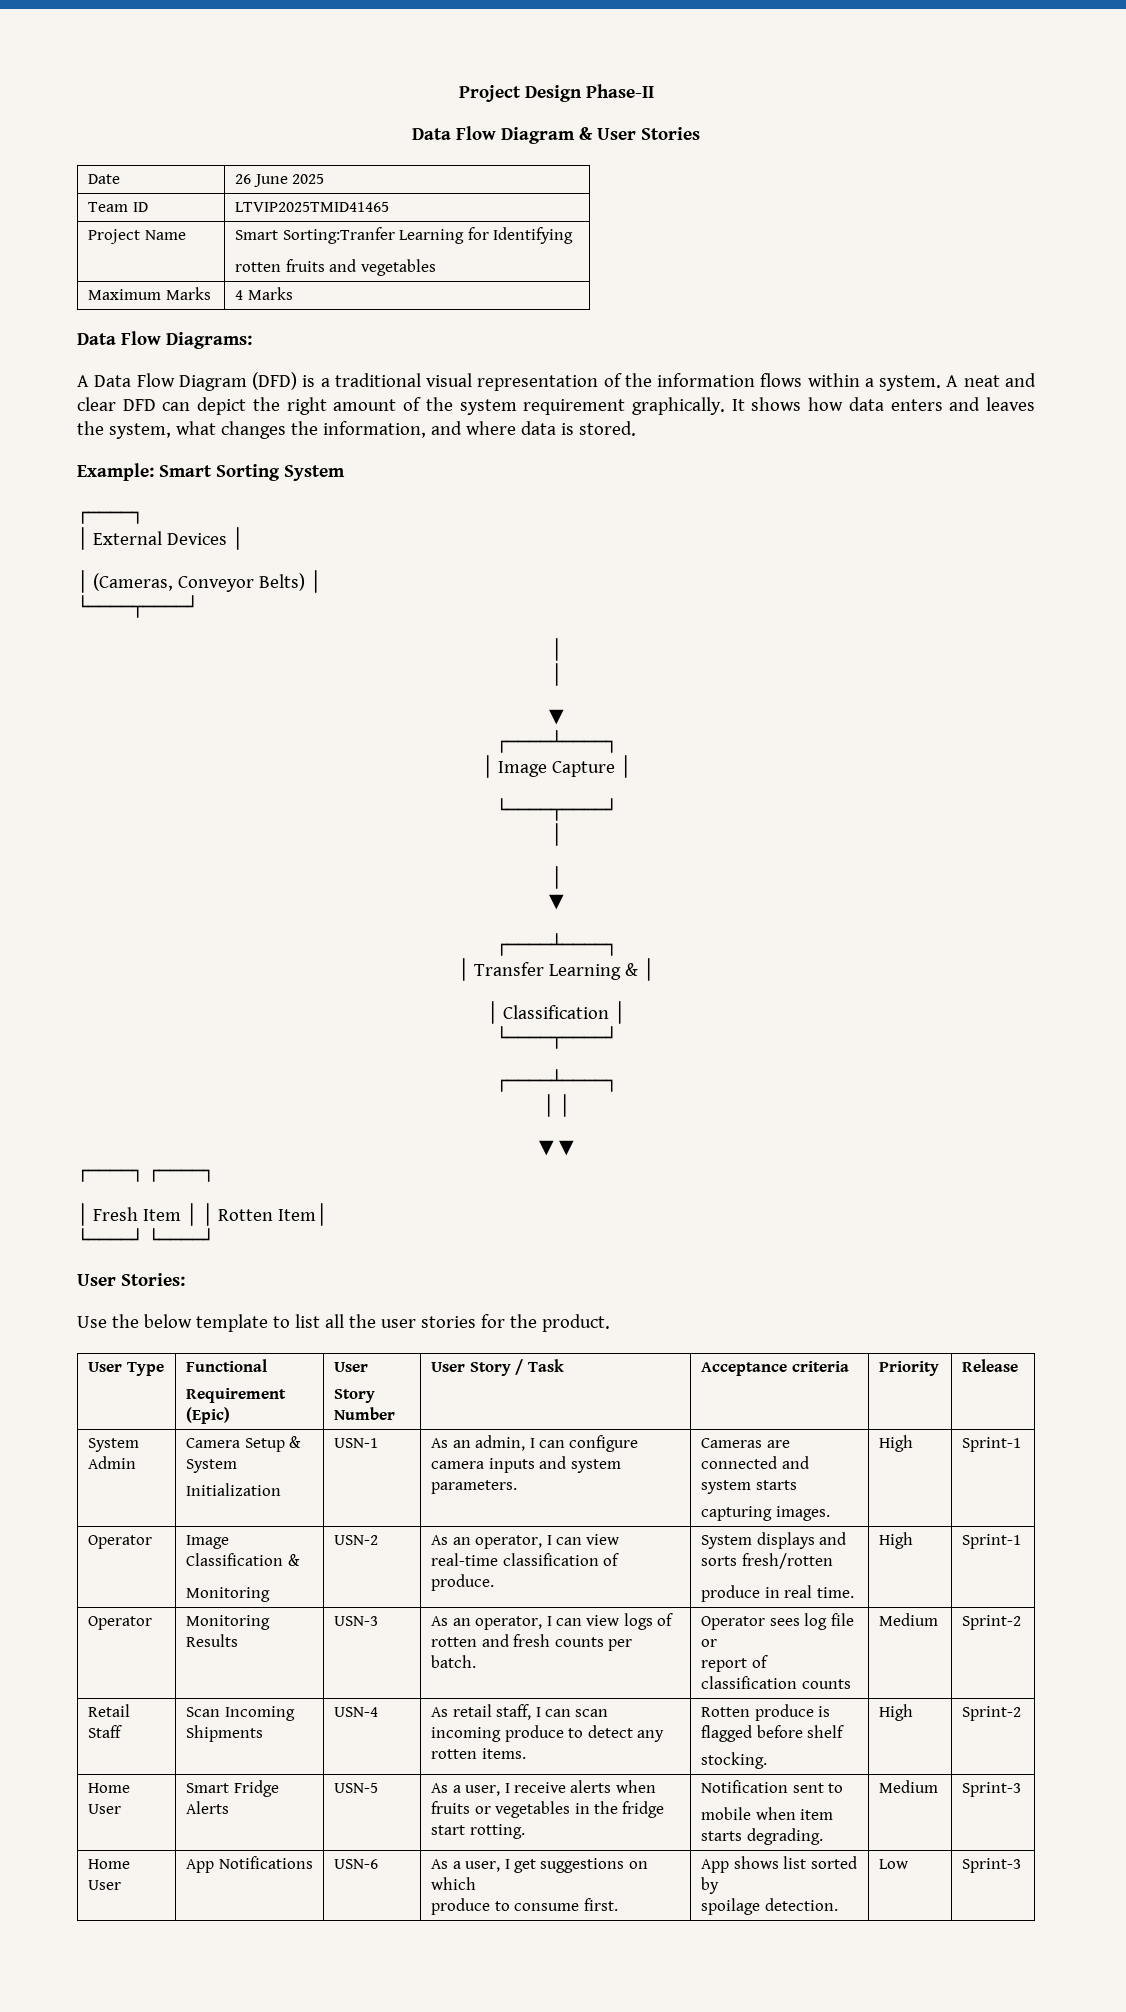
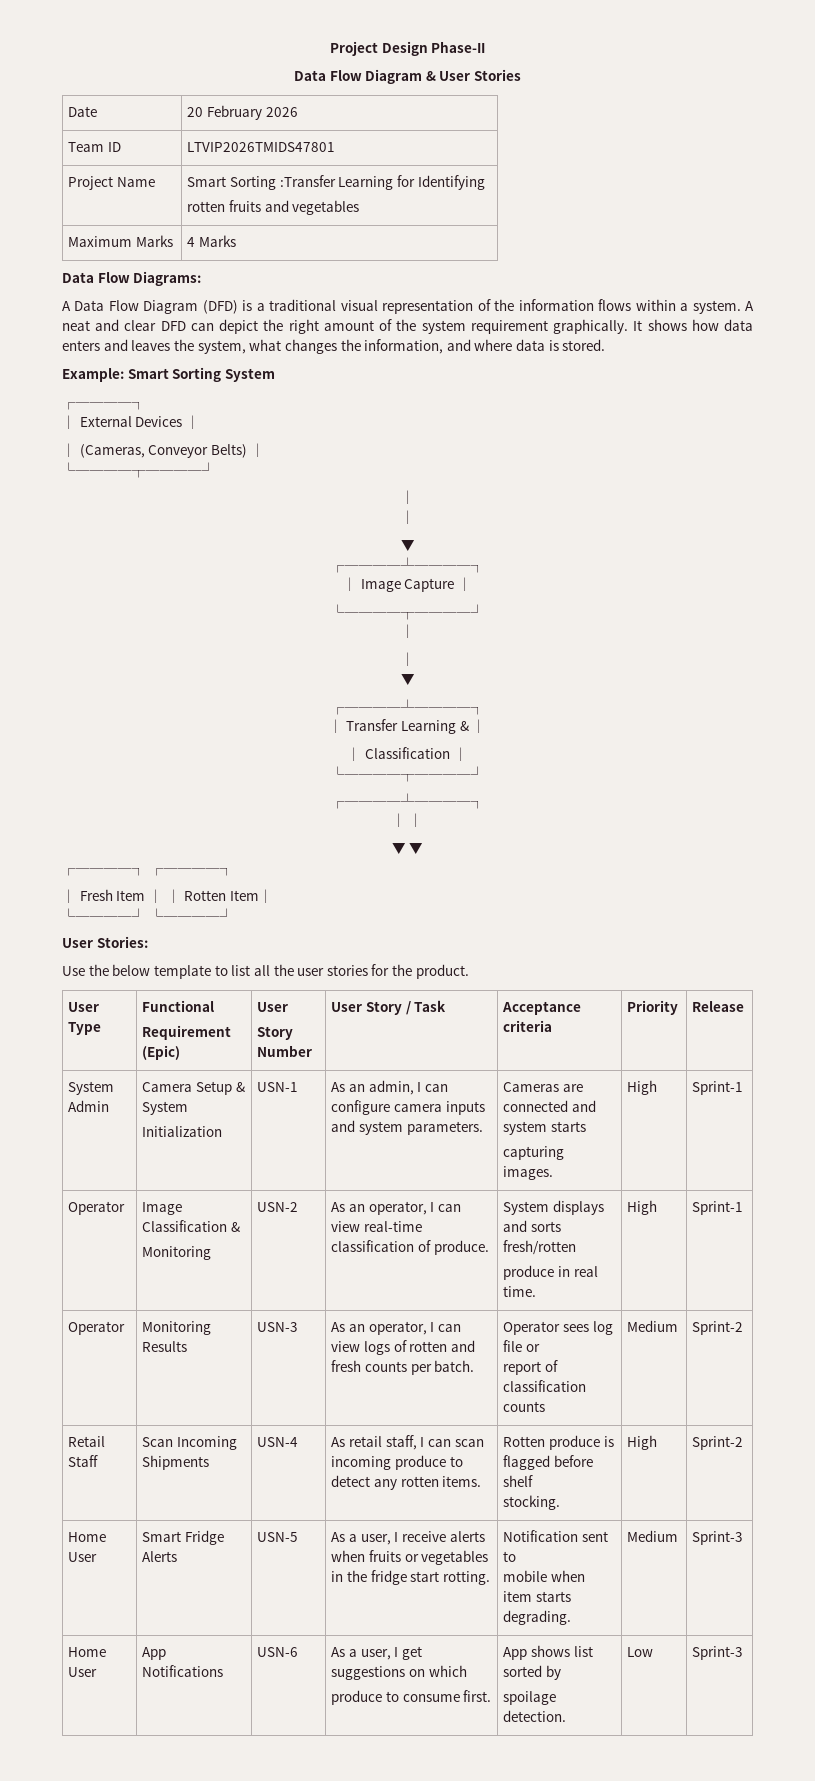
- Date | 26 June 2025
+ Date | 20 February 2026
- Team ID | LTVIP2025TMID41465
+ Team ID | LTVIP2026TMIDS47801
- Project Name | Smart Sorting:Tranfer Learning for Identifying
+ Project Name | Smart Sorting :Transfer Learning for Identifying

